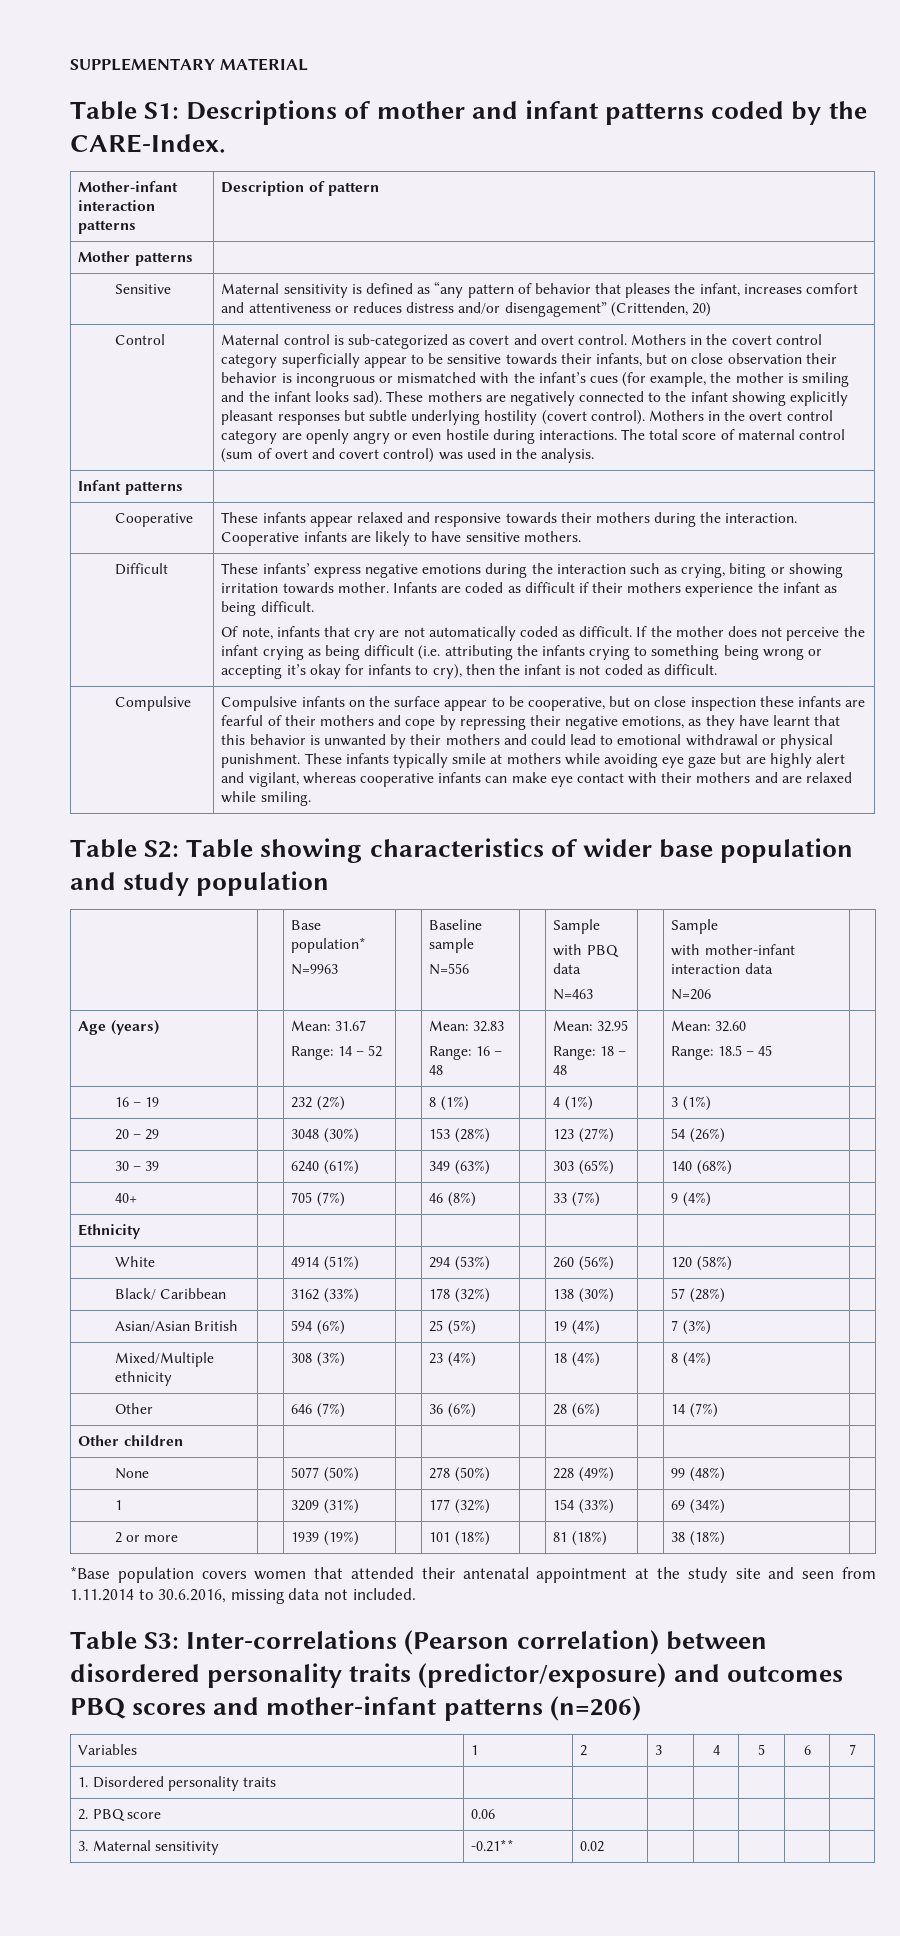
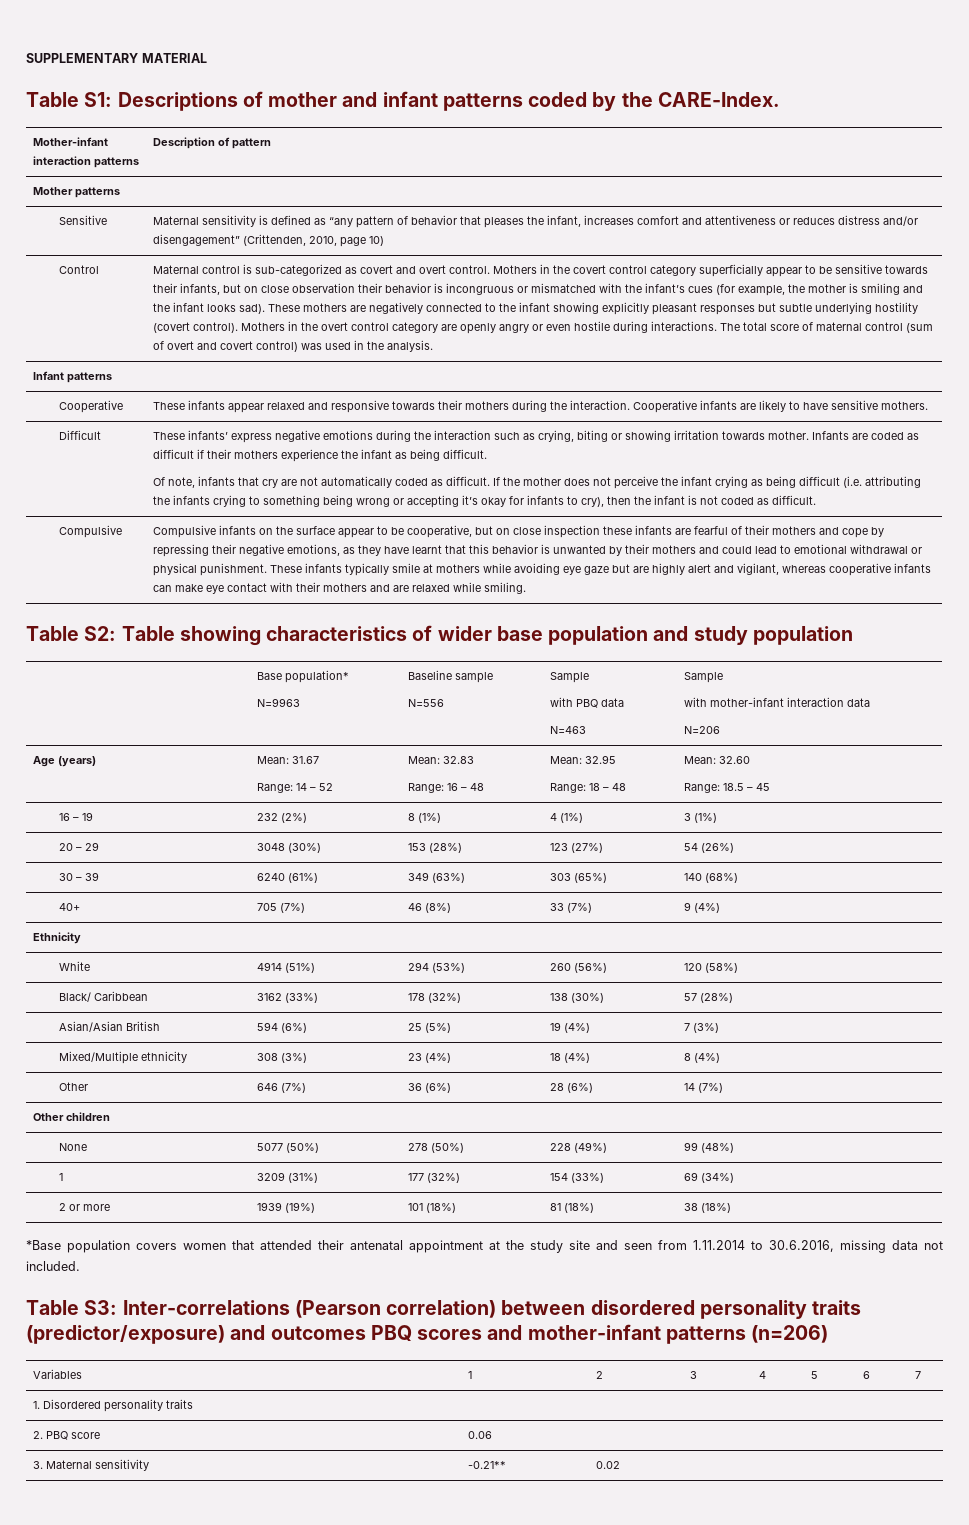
- Sensitive | Maternal sensitivity is defined as “any pattern of behavior that pleases the infant, increases comfort and attentiveness or reduces distress and/or disengagement” (Crittenden, 20)
+ Sensitive | Maternal sensitivity is defined as “any pattern of behavior that pleases the infant, increases comfort and attentiveness or reduces distress and/or disengagement” (Crittenden, 2010, page 10)

